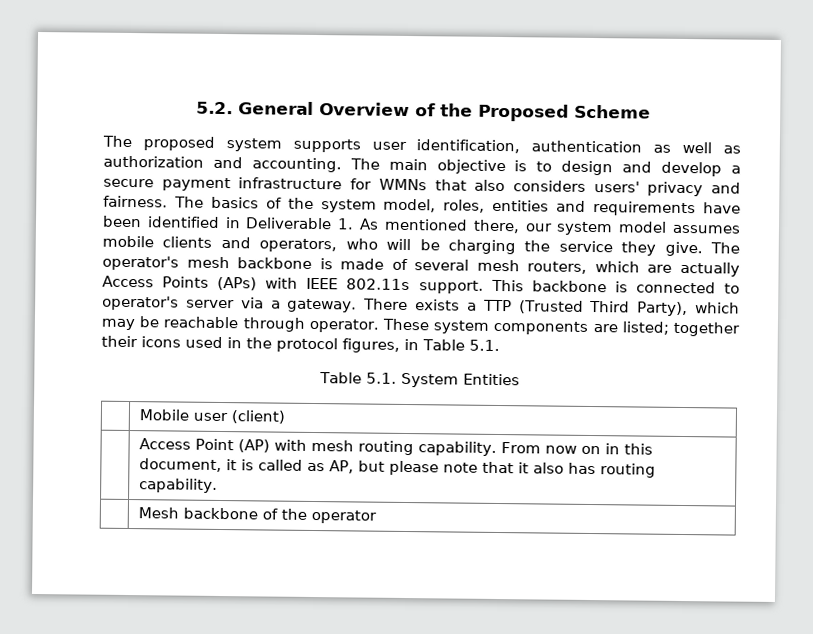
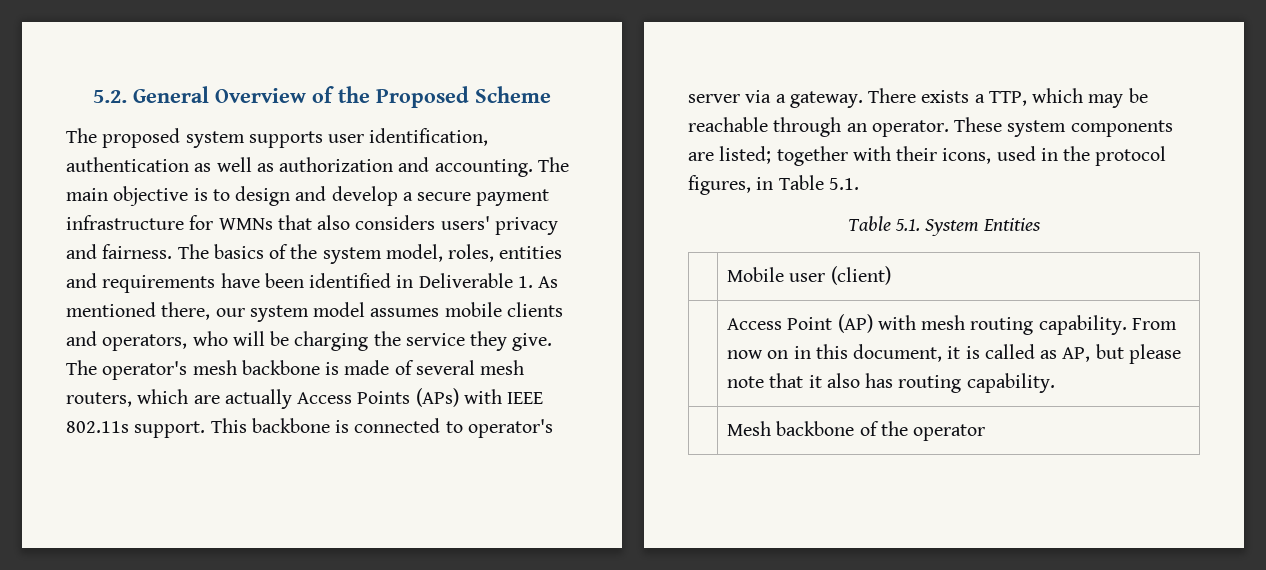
- There exists a TTP (Trusted Third Party), which may be reachable through operator.
+ There exists a TTP, which may be reachable through an operator.
- These system components are listed; together their icons used in the protocol figures, in Table 5.1.
+ These system components are listed; together with their icons, used in the protocol figures, in Table 5.1.

